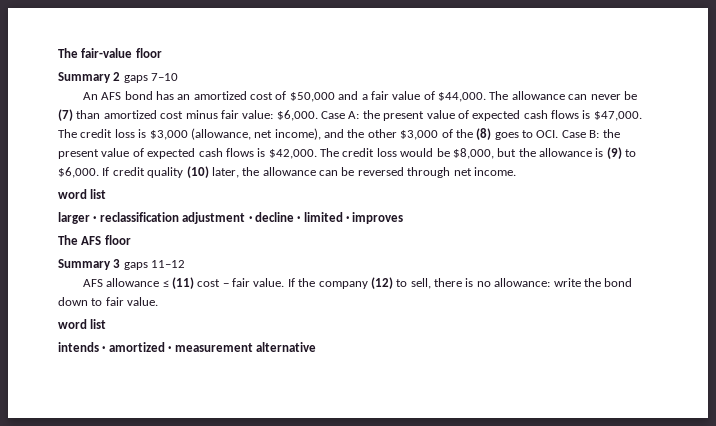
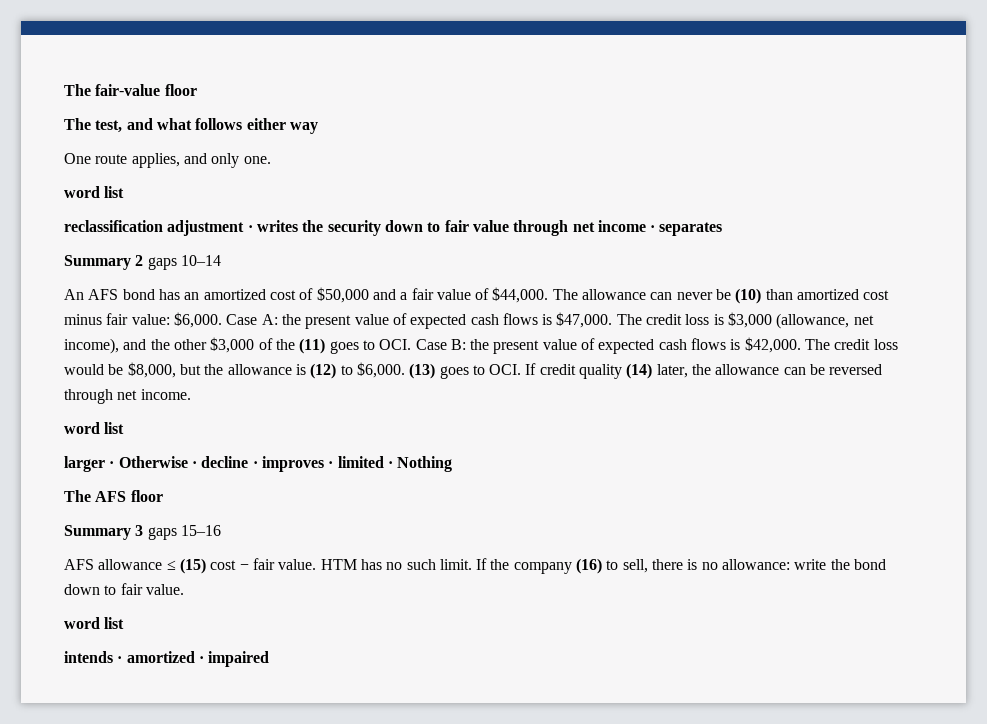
+ The test, and what follows either way
+ One route applies, and only one.
+ word list
+ reclassification adjustment · writes the security down to fair value through net income · separates
- Summary 2 gaps 7–10
+ Summary 2 gaps 10–14
- The allowance can never be (7) than amortized cost minus fair value: $6,000.
+ The allowance can never be (10) than amortized cost minus fair value: $6,000.
- The credit loss is $3,000 (allowance, net income), and the other $3,000 of the (8) goes to OCI. Case B: the present value of expected cash flows is $42,000.
+ The credit loss is $3,000 (allowance, net income), and the other $3,000 of the (11) goes to OCI. Case B: the present value of expected cash flows is $42,000.
- The credit loss would be $8,000, but the allowance is (9) to $6,000.
+ The credit loss would be $8,000, but the allowance is (12) to $6,000.
- If credit quality (10) later, the allowance can be reversed through net income.
+ (13) goes to OCI. If credit quality (14) later, the allowance can be reversed through net income.
- larger · reclassification adjustment · decline · limited · improves
+ larger · Otherwise · decline · improves · limited · Nothing
- Summary 3 gaps 11–12
+ Summary 3 gaps 15–16
- AFS allowance ≤ (11) cost − fair value.
+ AFS allowance ≤ (15) cost − fair value.
+ HTM has no such limit.
- If the company (12) to sell, there is no allowance: write the bond down to fair value.
+ If the company (16) to sell, there is no allowance: write the bond down to fair value.
- intends · amortized · measurement alternative
+ intends · amortized · impaired

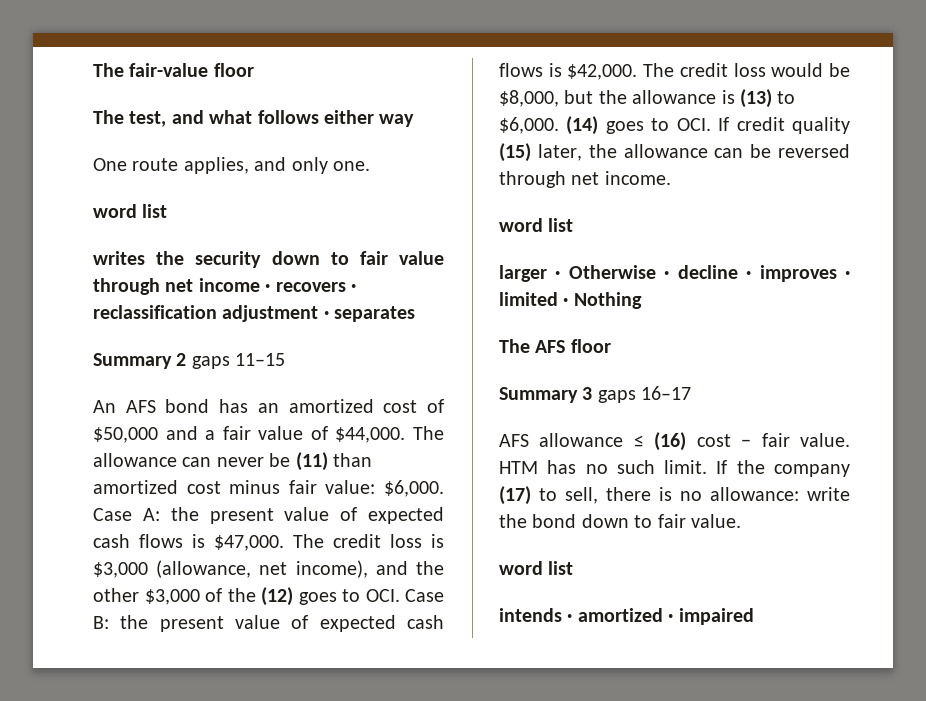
- reclassification adjustment · writes the security down to fair value through net income · separates
+ writes the security down to fair value through net income · recovers · reclassification adjustment · separates
- Summary 2 gaps 10–14
+ Summary 2 gaps 11–15
- The allowance can never be (10) than amortized cost minus fair value: $6,000.
+ The allowance can never be (11) than amortized cost minus fair value: $6,000.
- The credit loss is $3,000 (allowance, net income), and the other $3,000 of the (11) goes to OCI. Case B: the present value of expected cash flows is $42,000.
+ The credit loss is $3,000 (allowance, net income), and the other $3,000 of the (12) goes to OCI. Case B: the present value of expected cash flows is $42,000.
- The credit loss would be $8,000, but the allowance is (12) to $6,000.
+ The credit loss would be $8,000, but the allowance is (13) to $6,000.
- (13) goes to OCI. If credit quality (14) later, the allowance can be reversed through net income.
+ (14) goes to OCI. If credit quality (15) later, the allowance can be reversed through net income.
- Summary 3 gaps 15–16
+ Summary 3 gaps 16–17
- AFS allowance ≤ (15) cost − fair value.
+ AFS allowance ≤ (16) cost − fair value.
- If the company (16) to sell, there is no allowance: write the bond down to fair value.
+ If the company (17) to sell, there is no allowance: write the bond down to fair value.

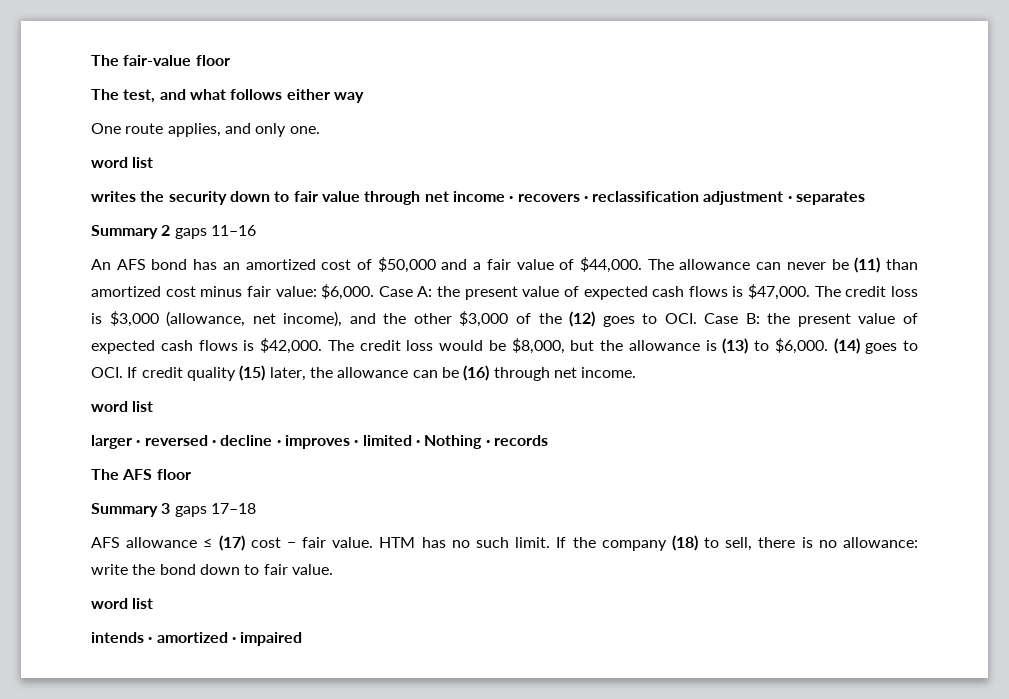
- Summary 2 gaps 11–15
+ Summary 2 gaps 11–16
- (14) goes to OCI. If credit quality (15) later, the allowance can be reversed through net income.
+ (14) goes to OCI. If credit quality (15) later, the allowance can be (16) through net income.
- larger · Otherwise · decline · improves · limited · Nothing
+ larger · reversed · decline · improves · limited · Nothing · records
- Summary 3 gaps 16–17
+ Summary 3 gaps 17–18
- AFS allowance ≤ (16) cost − fair value.
+ AFS allowance ≤ (17) cost − fair value.
- If the company (17) to sell, there is no allowance: write the bond down to fair value.
+ If the company (18) to sell, there is no allowance: write the bond down to fair value.

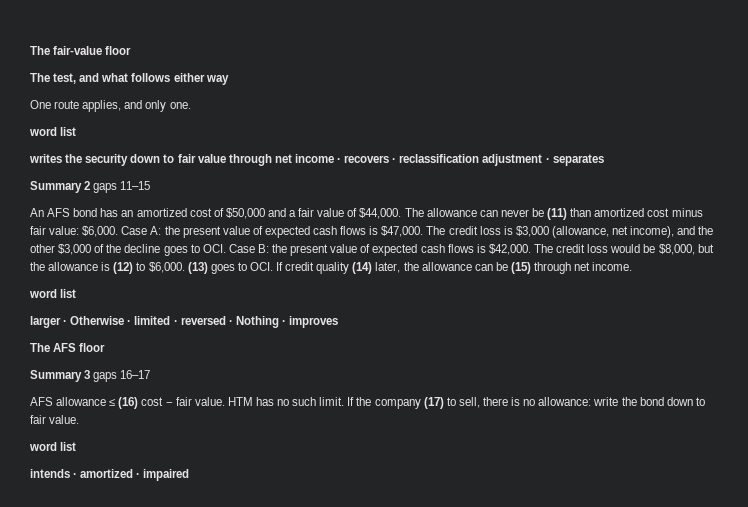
- Summary 2 gaps 11–16
+ Summary 2 gaps 11–15
- The credit loss is $3,000 (allowance, net income), and the other $3,000 of the (12) goes to OCI. Case B: the present value of expected cash flows is $42,000.
+ The credit loss is $3,000 (allowance, net income), and the other $3,000 of the decline goes to OCI. Case B: the present value of expected cash flows is $42,000.
- The credit loss would be $8,000, but the allowance is (13) to $6,000.
+ The credit loss would be $8,000, but the allowance is (12) to $6,000.
- (14) goes to OCI. If credit quality (15) later, the allowance can be (16) through net income.
+ (13) goes to OCI. If credit quality (14) later, the allowance can be (15) through net income.
- larger · reversed · decline · improves · limited · Nothing · records
+ larger · Otherwise · limited · reversed · Nothing · improves
- Summary 3 gaps 17–18
+ Summary 3 gaps 16–17
- AFS allowance ≤ (17) cost − fair value.
+ AFS allowance ≤ (16) cost − fair value.
- If the company (18) to sell, there is no allowance: write the bond down to fair value.
+ If the company (17) to sell, there is no allowance: write the bond down to fair value.

